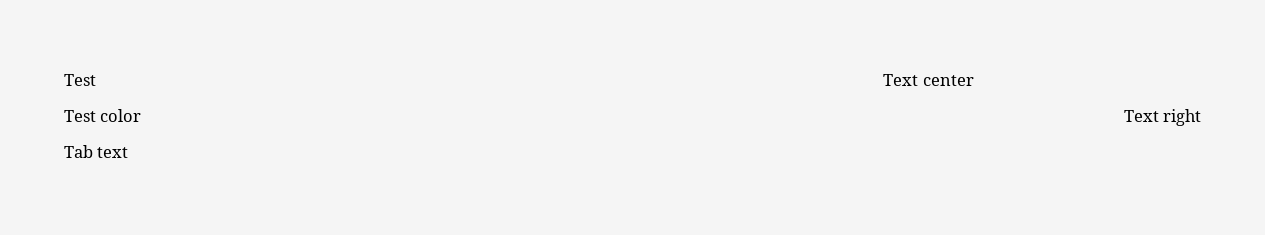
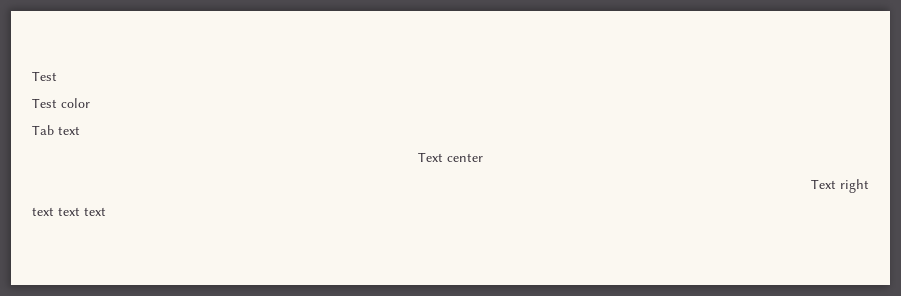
+ text text text

